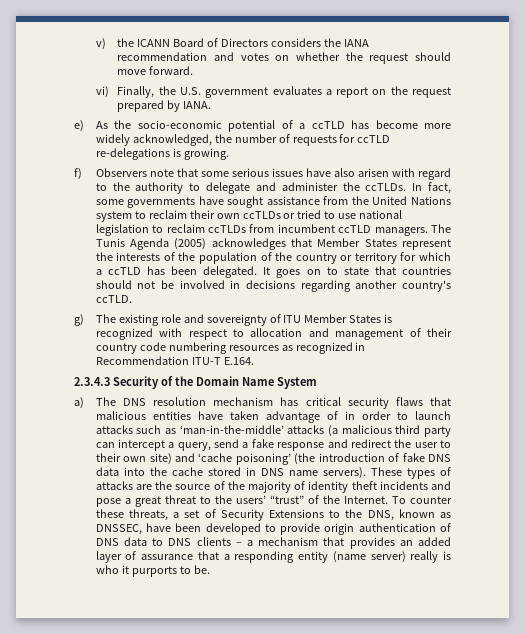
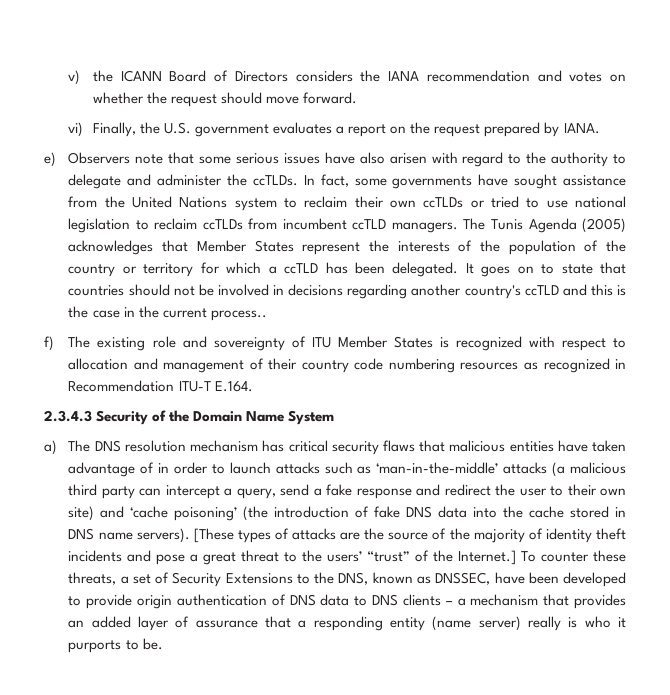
- e) As the socio-economic potential of a ccTLD has become more widely acknowledged, the number of requests for ccTLD re-delegations is growing.
- f) Observers note that some serious issues have also arisen with regard to the authority to delegate and administer the ccTLDs.
+ e) Observers note that some serious issues have also arisen with regard to the authority to delegate and administer the ccTLDs.
- It goes on to state that countries should not be involved in decisions regarding another country's ccTLD.
- g) The existing role and sovereignty of ITU Member States is recognized with respect to allocation and management of their country code numbering resources as recognized in Recommendation ITU-T E.164.
+ It goes on to state that countries should not be involved in decisions regarding another country's ccTLD and this is the case in the current process..
+ f) The existing role and sovereignty of ITU Member States is recognized with respect to allocation and management of their country code numbering resources as recognized in Recommendation ITU-T E.164.
- These types of attacks are the source of the majority of identity theft incidents and pose a great threat to the users’ “trust” of the Internet.
+ [These types of attacks are the source of the majority of identity theft incidents and pose a great threat to the users’ “trust” of the Internet.]

